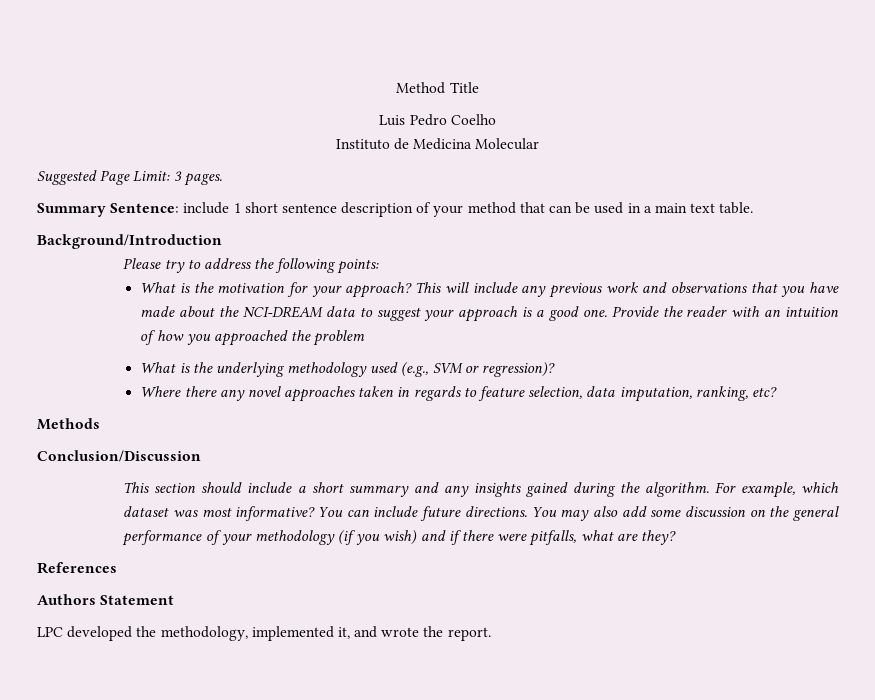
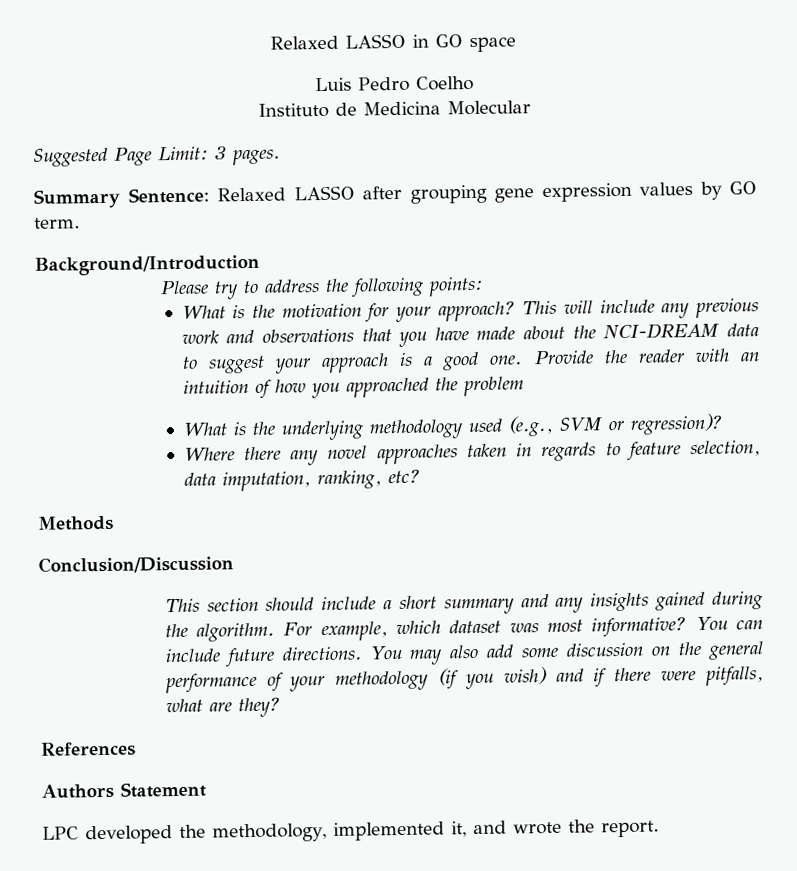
- Method Title
+ Relaxed LASSO in GO space
- Summary Sentence: include 1 short sentence description of your method that can be used in a main text table.
+ Summary Sentence: Relaxed LASSO after grouping gene expression values by GO term.

